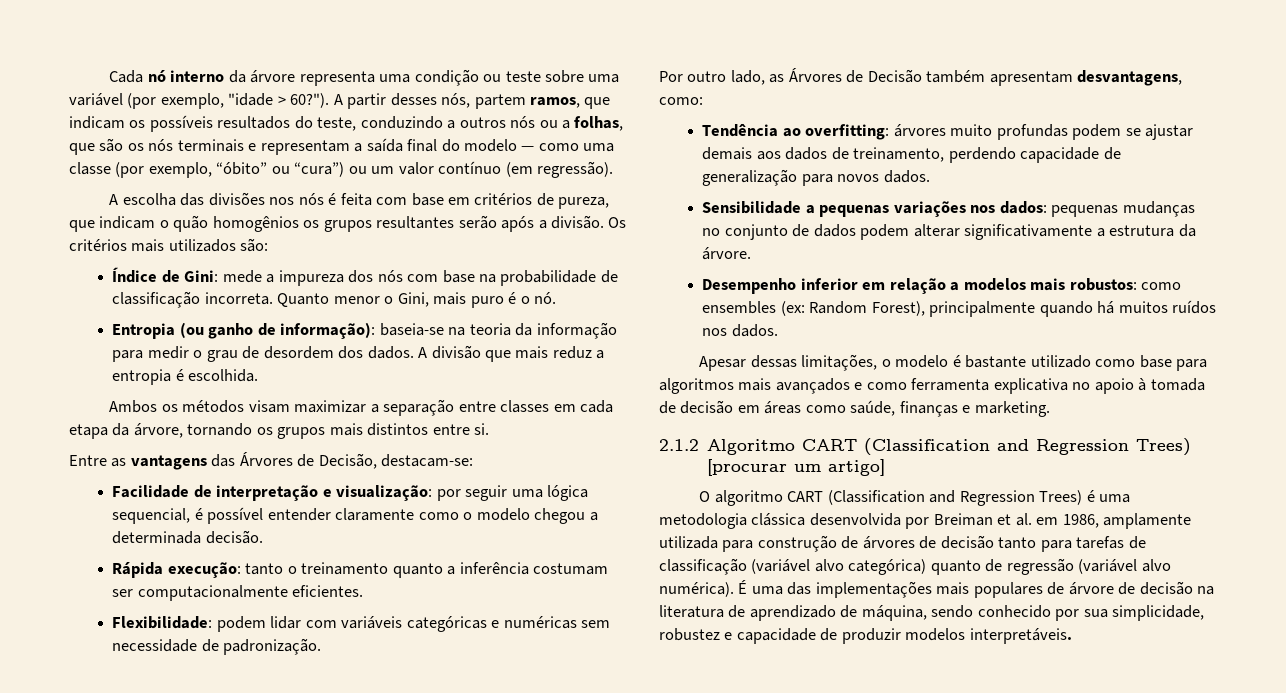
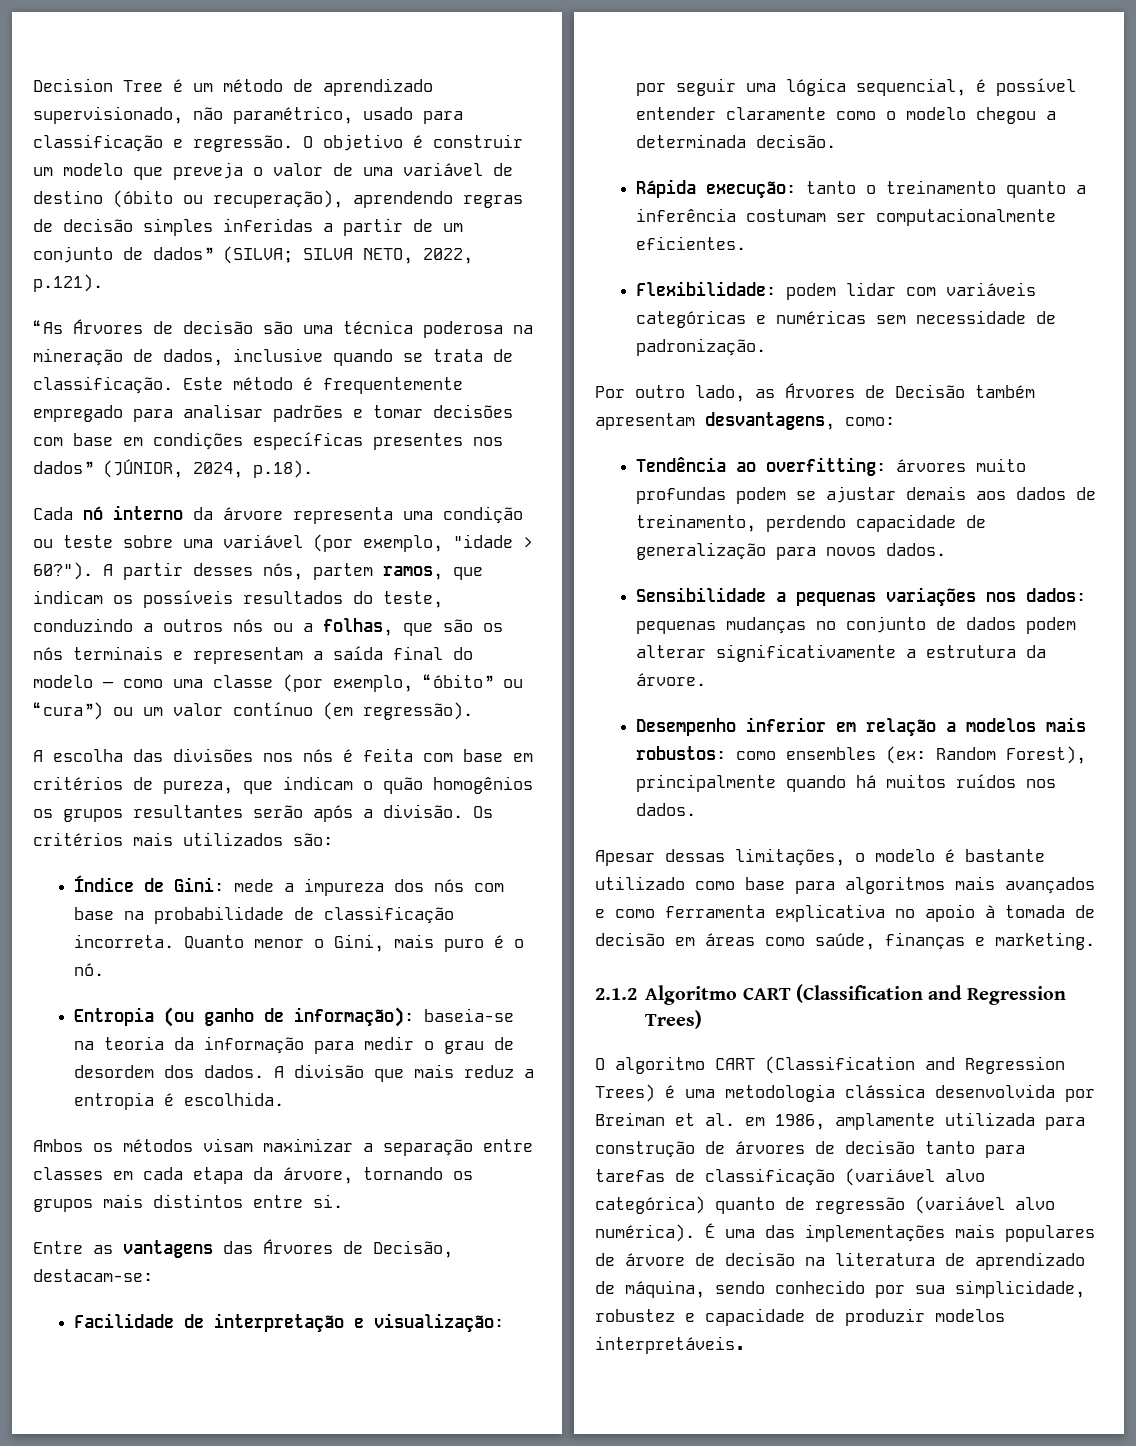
+ Decision Tree é um método de aprendizado supervisionado, não paramétrico, usado para classificação e regressão. O objetivo é construir um modelo que preveja o valor de uma variável de destino (óbito ou recuperação), aprendendo regras de decisão simples inferidas a partir de um conjunto de dados” (SILVA; SILVA NETO, 2022, p.121).
+ “As Árvores de decisão são uma técnica poderosa na mineração de dados, inclusive quando se trata de classificação. Este método é frequentemente empregado para analisar padrões e tomar decisões com base em condições específicas presentes nos dados” (JÚNIOR, 2024, p.18).
- 2.1.2 Algoritmo CART (Classification and Regression Trees) [procurar um artigo]
+ 2.1.2 Algoritmo CART (Classification and Regression Trees)

